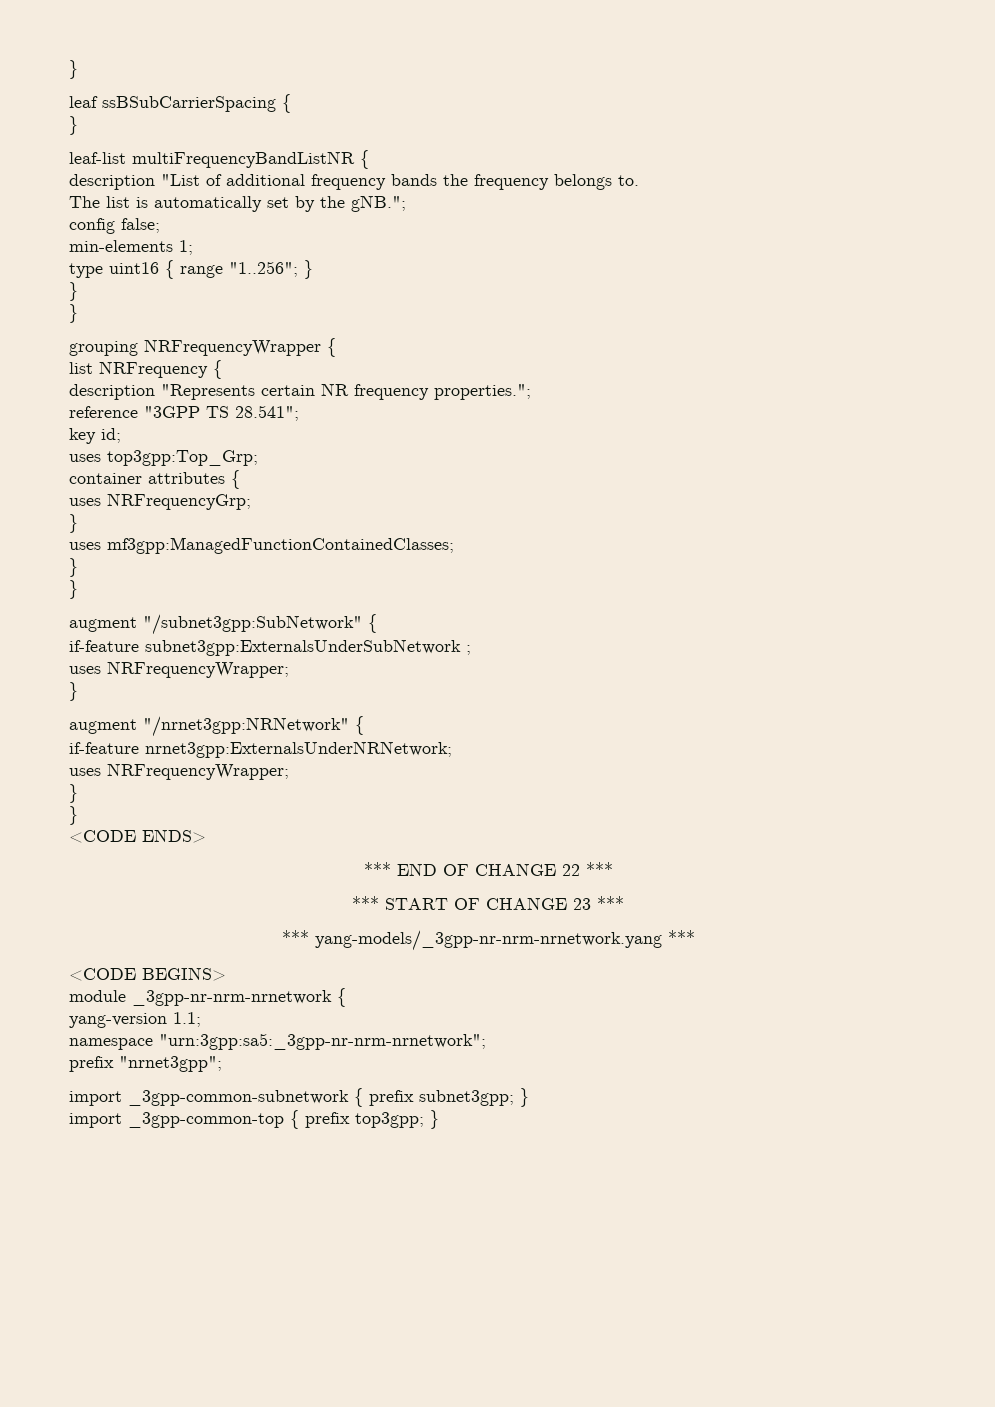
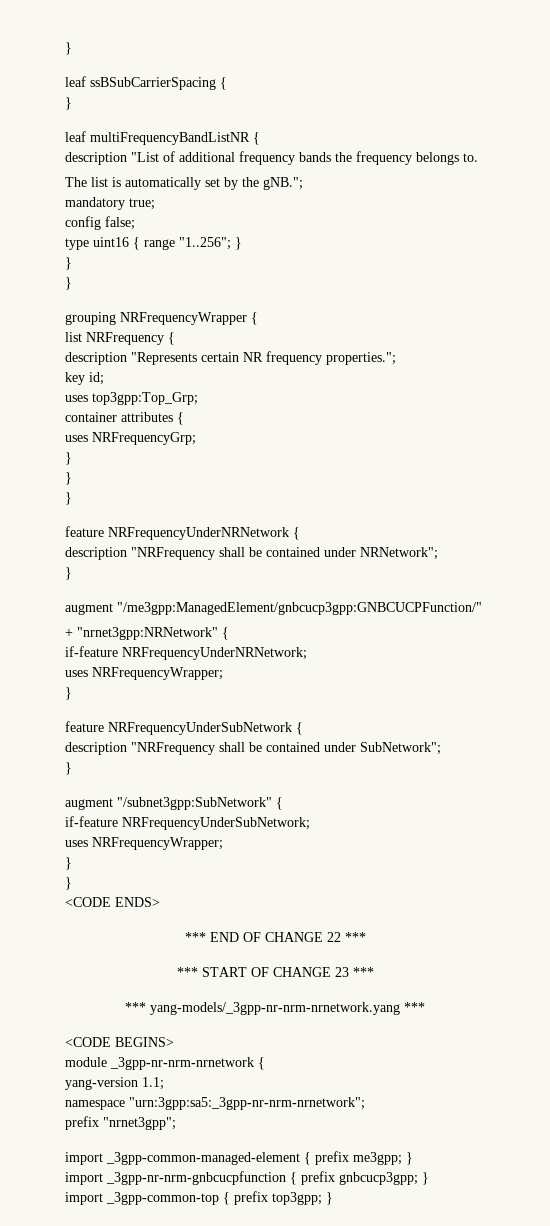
- leaf-list multiFrequencyBandListNR {
+ leaf multiFrequencyBandListNR {
+ mandatory true;
- min-elements 1;
- reference "3GPP TS 28.541";
  uses NRFrequencyGrp;
  }
- uses mf3gpp:ManagedFunctionContainedClasses;
  }
+ }
+ feature NRFrequencyUnderNRNetwork {
+ description "NRFrequency shall be contained under NRNetwork";
+ }
+ augment "/me3gpp:ManagedElement/gnbcucp3gpp:GNBCUCPFunction/"
+ + "nrnet3gpp:NRNetwork" {
+ if-feature NRFrequencyUnderNRNetwork;
+ uses NRFrequencyWrapper;
+ }
+ feature NRFrequencyUnderSubNetwork {
+ description "NRFrequency shall be contained under SubNetwork";
- if-feature subnet3gpp:ExternalsUnderSubNetwork ;
- uses NRFrequencyWrapper;
- }
- augment "/nrnet3gpp:NRNetwork" {
- if-feature nrnet3gpp:ExternalsUnderNRNetwork;
+ if-feature NRFrequencyUnderSubNetwork;
- import _3gpp-common-subnetwork { prefix subnet3gpp; }
+ import _3gpp-common-managed-element { prefix me3gpp; }
+ import _3gpp-nr-nrm-gnbcucpfunction { prefix gnbcucp3gpp; }

